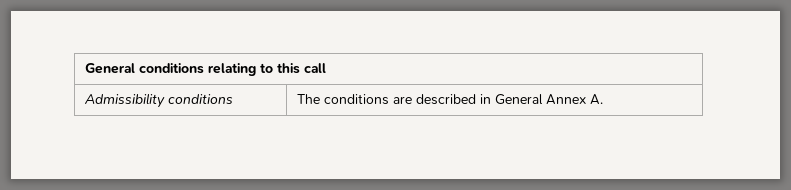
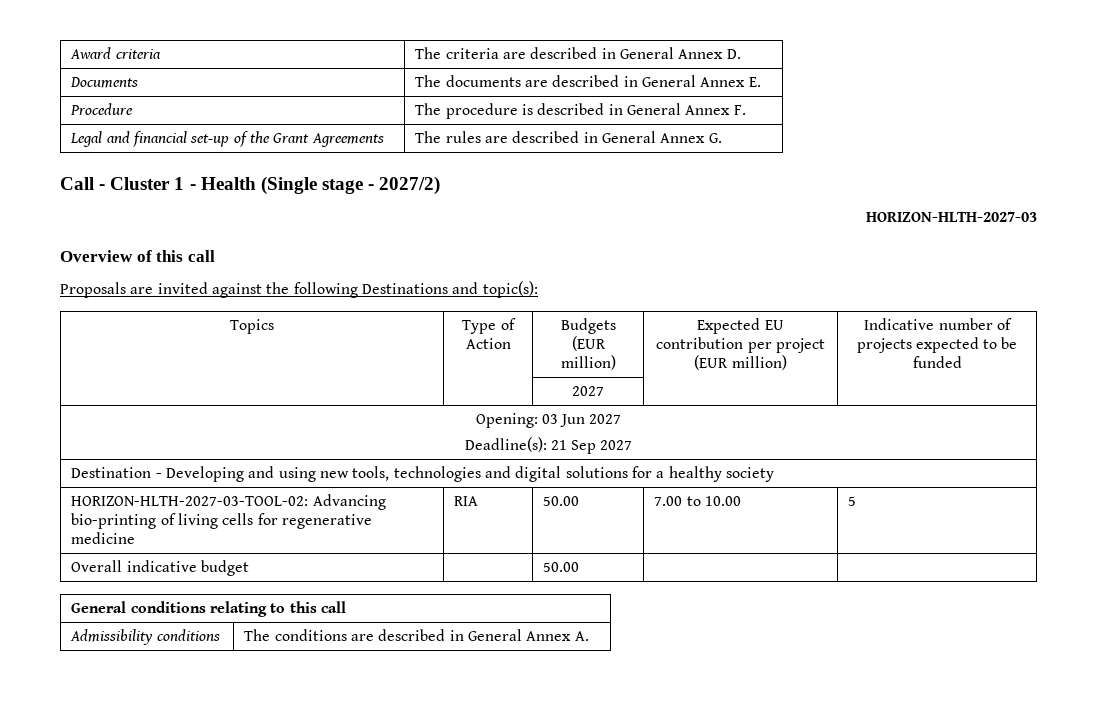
+ Award criteria | The criteria are described in General Annex D.
+ Documents | The documents are described in General Annex E.
+ Procedure | The procedure is described in General Annex F.
+ Legal and financial set-up of the Grant Agreements | The rules are described in General Annex G.
+ Call - Cluster 1 - Health (Single stage - 2027/2)
+ HORIZON-HLTH-2027-03
+ Overview of this call
+ Proposals are invited against the following Destinations and topic(s):
+ Topics | Type of Action | Budgets (EUR million) | Expected EU contribution per project (EUR million) | Indicative number of projects expected to be funded
+ | | 2027 | |
+ Opening: 03 Jun 2027
+ Deadline(s): 21 Sep 2027
+ Destination - Developing and using new tools, technologies and digital solutions for a healthy society
+ HORIZON-HLTH-2027-03-TOOL-02: Advancing bio-printing of living cells for regenerative medicine | RIA | 50.00 | 7.00 to 10.00 | 5
+ Overall indicative budget | | 50.00 | |

